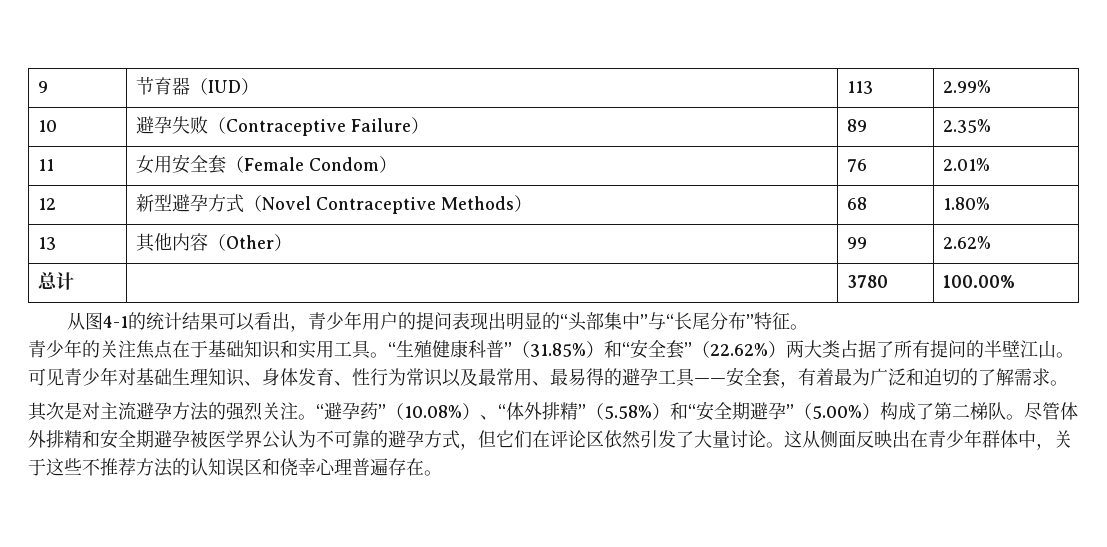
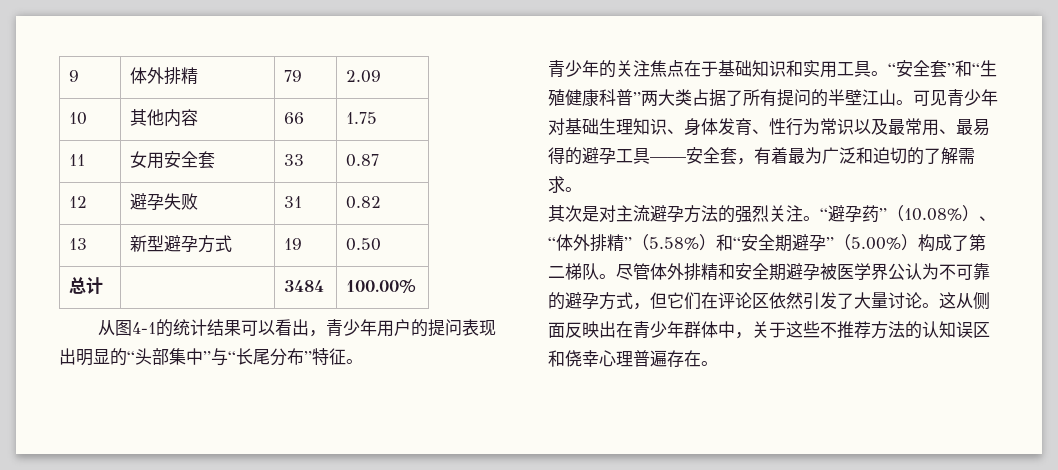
- 9 | 节育器（IUD） | 113 | 2.99%
- 10 | 避孕失败（Contraceptive Failure） | 89 | 2.35%
- 11 | 女用安全套（Female Condom） | 76 | 2.01%
- 12 | 新型避孕方式（Novel Contraceptive Methods） | 68 | 1.80%
- 13 | 其他内容（Other） | 99 | 2.62%
+ 9 | 体外排精 | 79 | 2.09
+ 10 | 其他内容 | 66 | 1.75
+ 11 | 女用安全套 | 33 | 0.87
+ 12 | 避孕失败 | 31 | 0.82
+ 13 | 新型避孕方式 | 19 | 0.50
- 总计 | | 3780 | 100.00%
+ 总计 | | 3484 | 100.00%
- “生殖健康科普”（31.85%）和“安全套”（22.62%）两大类占据了所有提问的半壁江山。
+ “安全套”和“生殖健康科普”两大类占据了所有提问的半壁江山。

